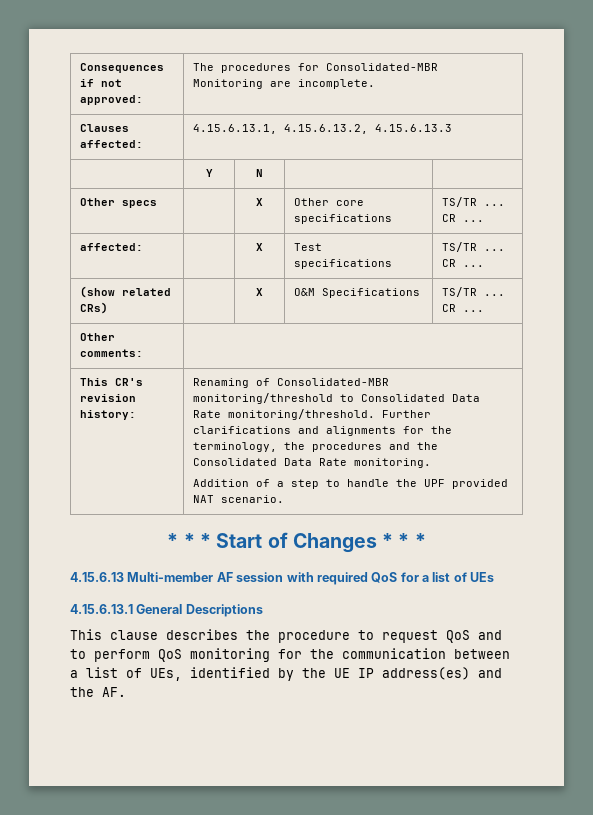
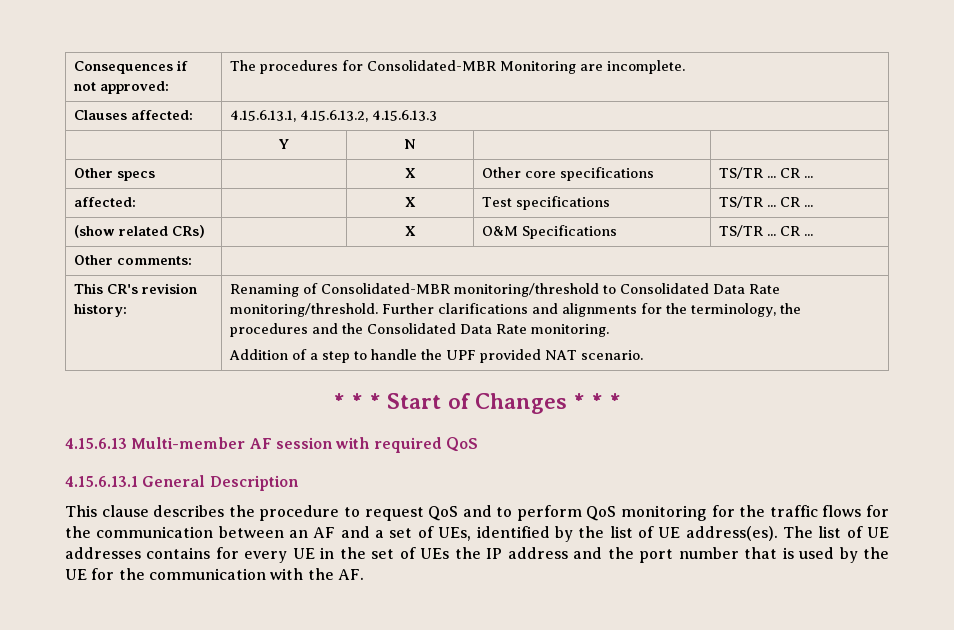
- 4.15.6.13 Multi-member AF session with required QoS for a list of UEs
+ 4.15.6.13 Multi-member AF session with required QoS
- 4.15.6.13.1 General Descriptions
+ 4.15.6.13.1 General Description
- This clause describes the procedure to request QoS and to perform QoS monitoring for the communication between a list of UEs, identified by the UE IP address(es) and the AF.
+ This clause describes the procedure to request QoS and to perform QoS monitoring for the traffic flows for the communication between an AF and a set of UEs, identified by the list of UE address(es). The list of UE addresses contains for every UE in the set of UEs the IP address and the port number that is used by the UE for the communication with the AF.

